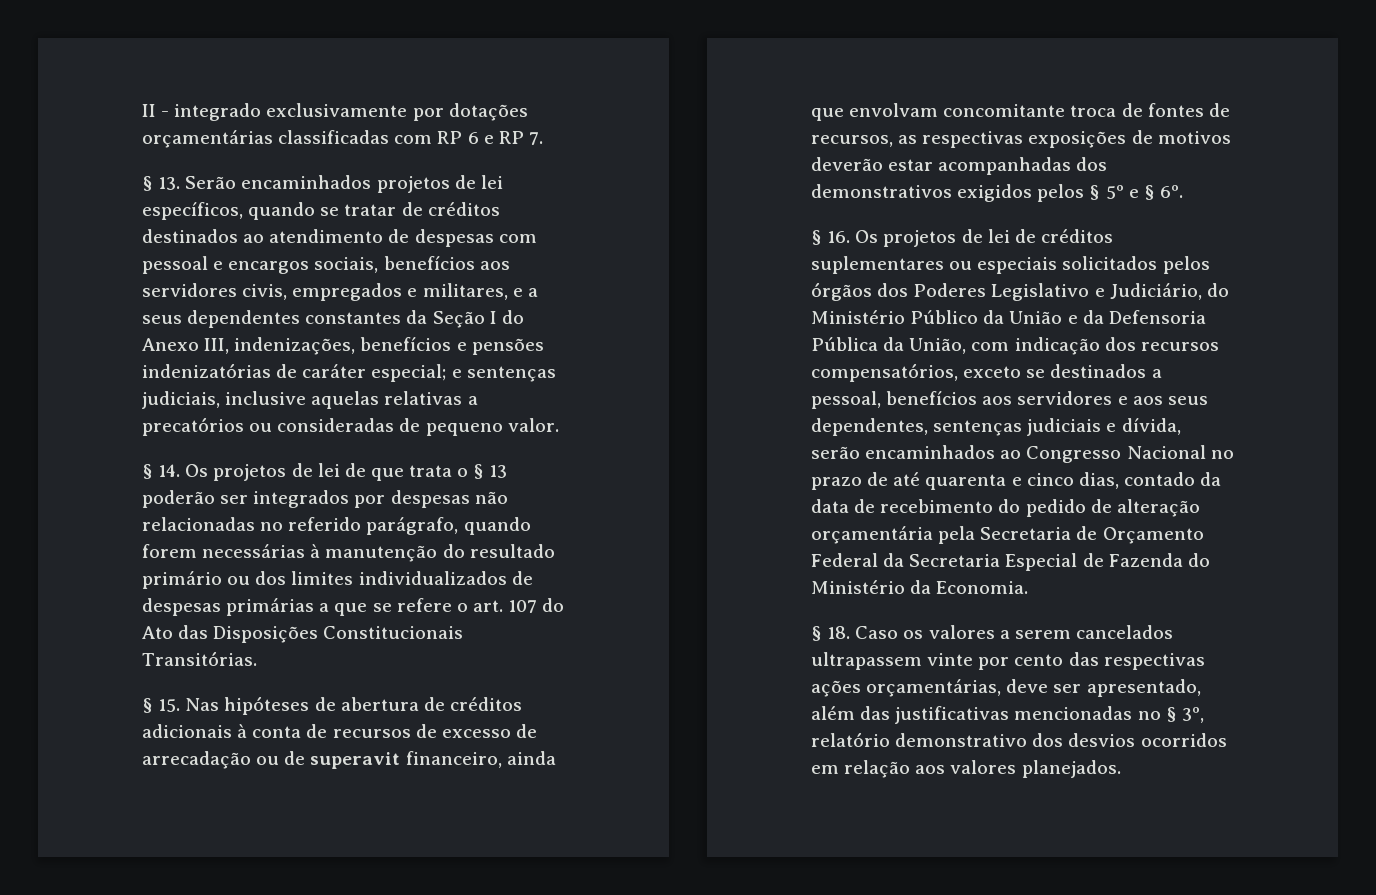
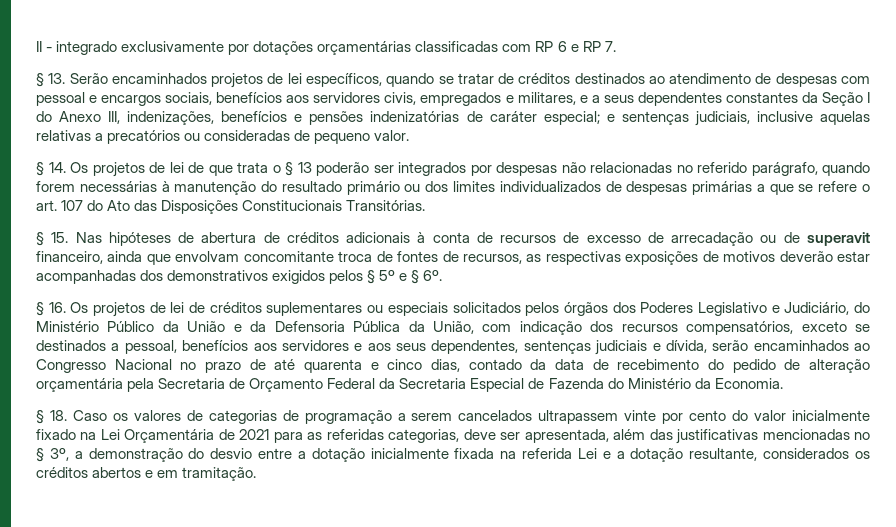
- § 18. Caso os valores a serem cancelados ultrapassem vinte por cento das respectivas ações orçamentárias, deve ser apresentado, além das justificativas mencionadas no § 3º, relatório demonstrativo dos desvios ocorridos em relação aos valores planejados.
+ § 18. Caso os valores de categorias de programação a serem cancelados ultrapassem vinte por cento do valor inicialmente fixado na Lei Orçamentária de 2021 para as referidas categorias, deve ser apresentada, além das justificativas mencionadas no § 3º, a demonstração do desvio entre a dotação inicialmente fixada na referida Lei e a dotação resultante, considerados os créditos abertos e em tramitação.

